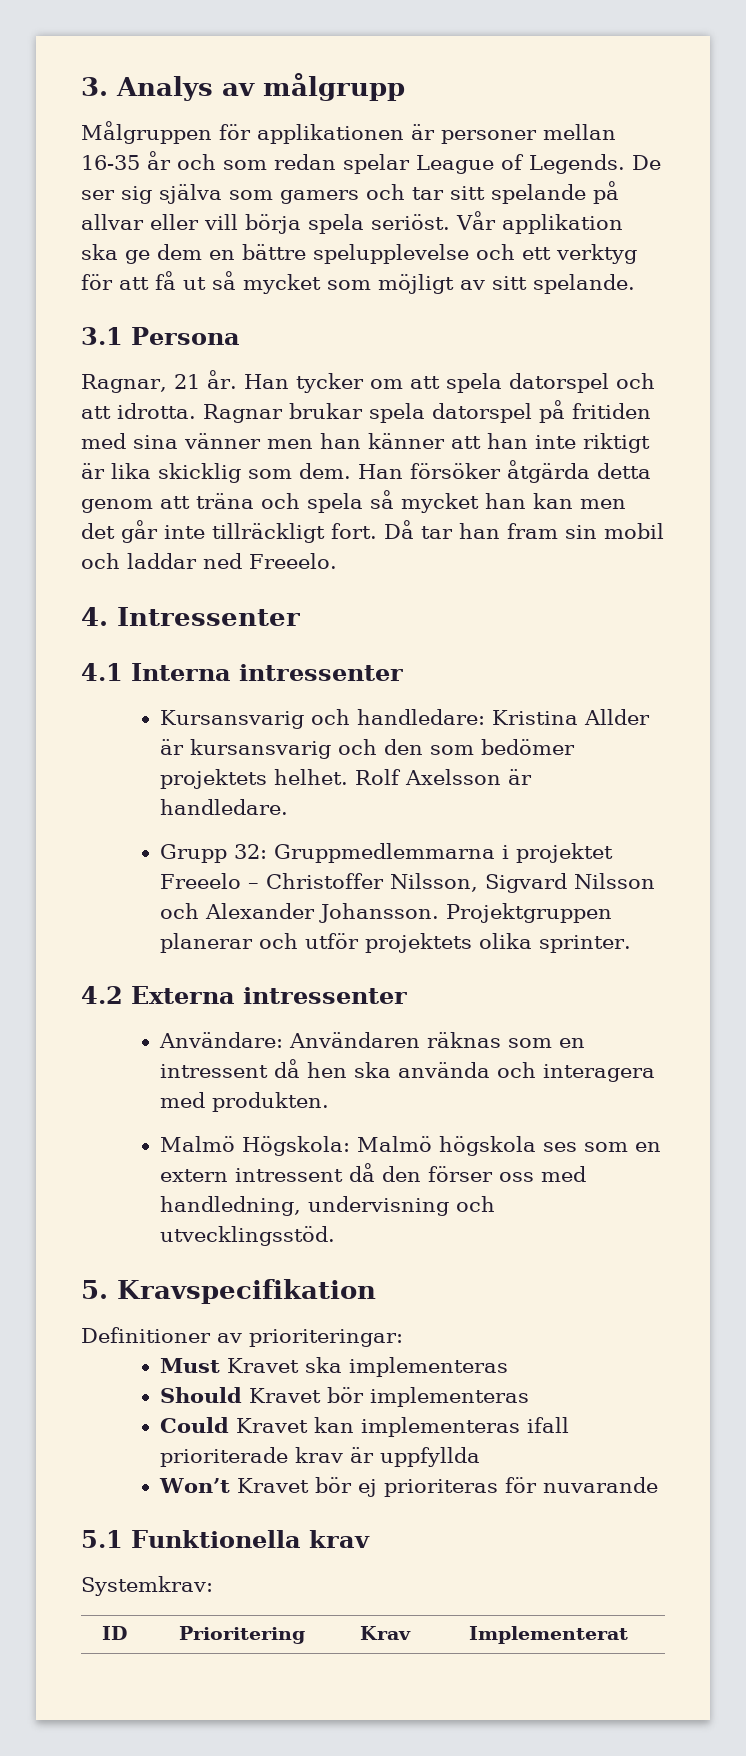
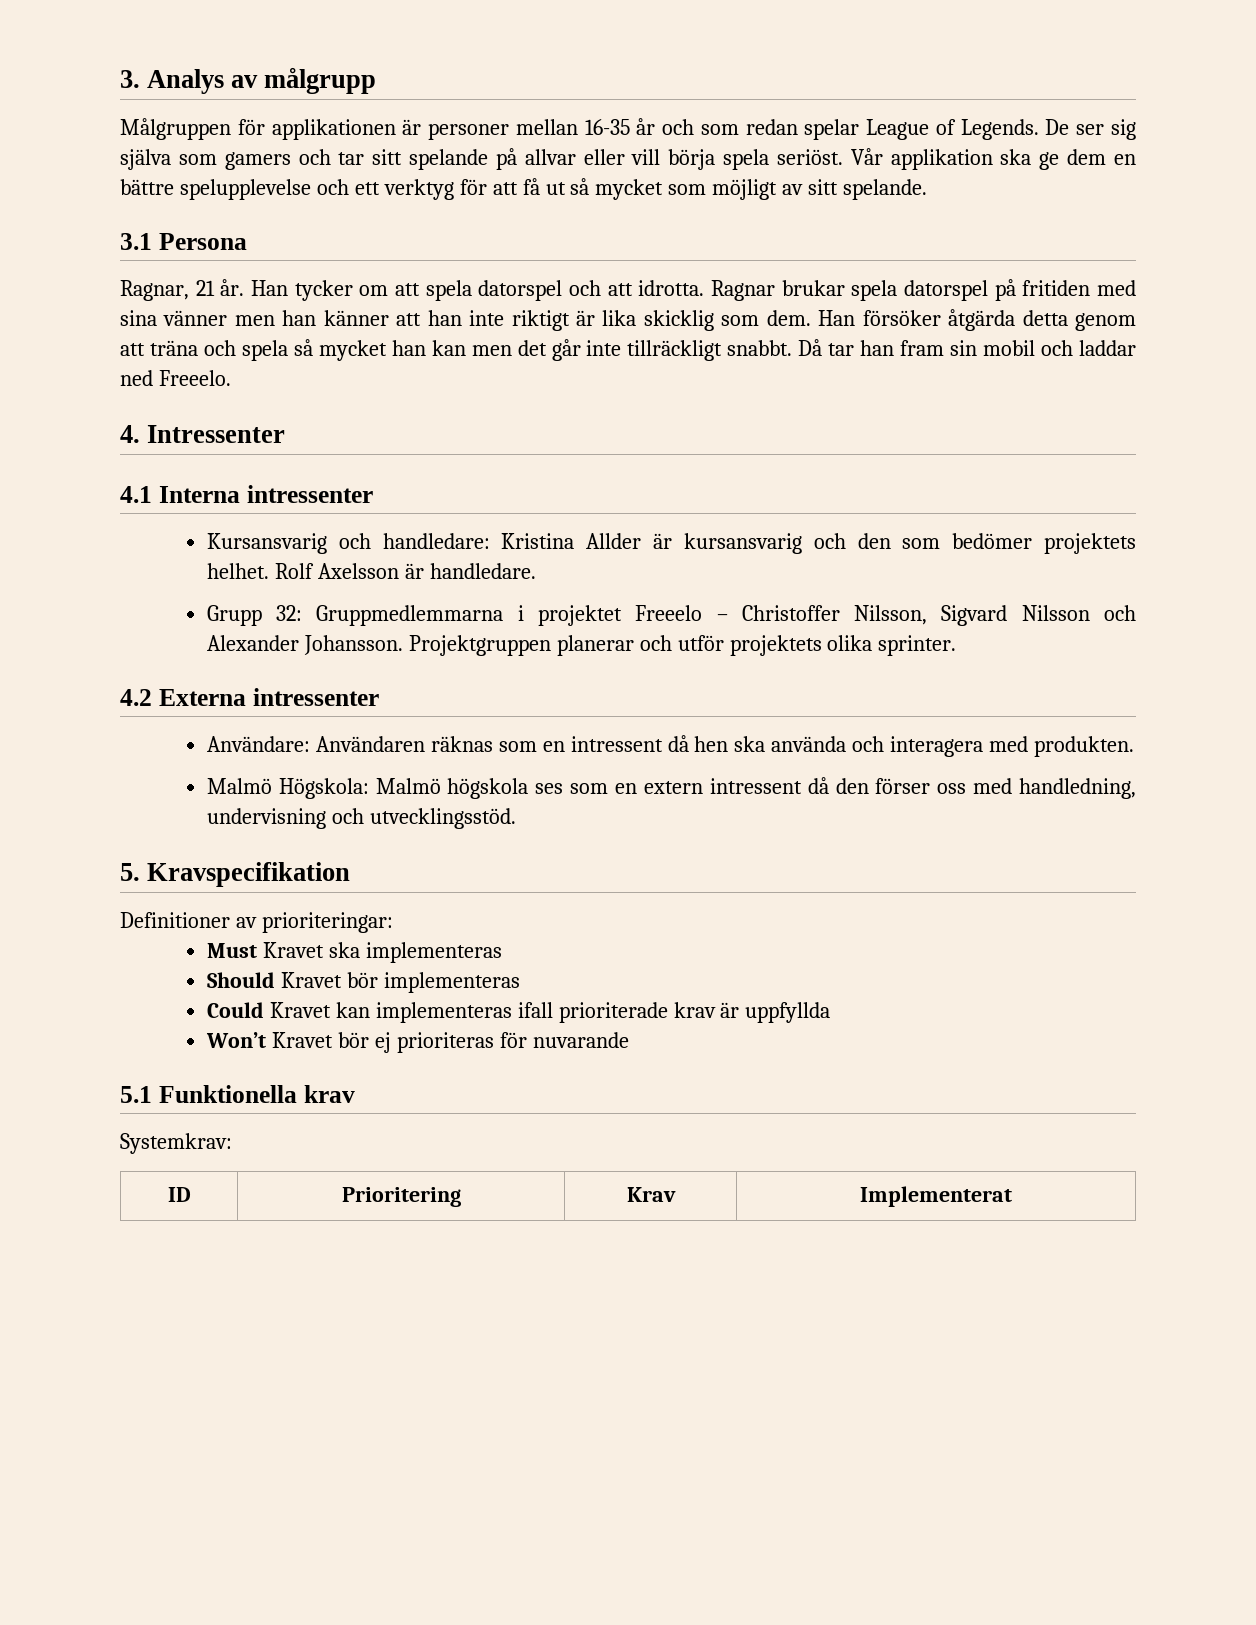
- Han försöker åtgärda detta genom att träna och spela så mycket han kan men det går inte tillräckligt fort.
+ Han försöker åtgärda detta genom att träna och spela så mycket han kan men det går inte tillräckligt snabbt.

